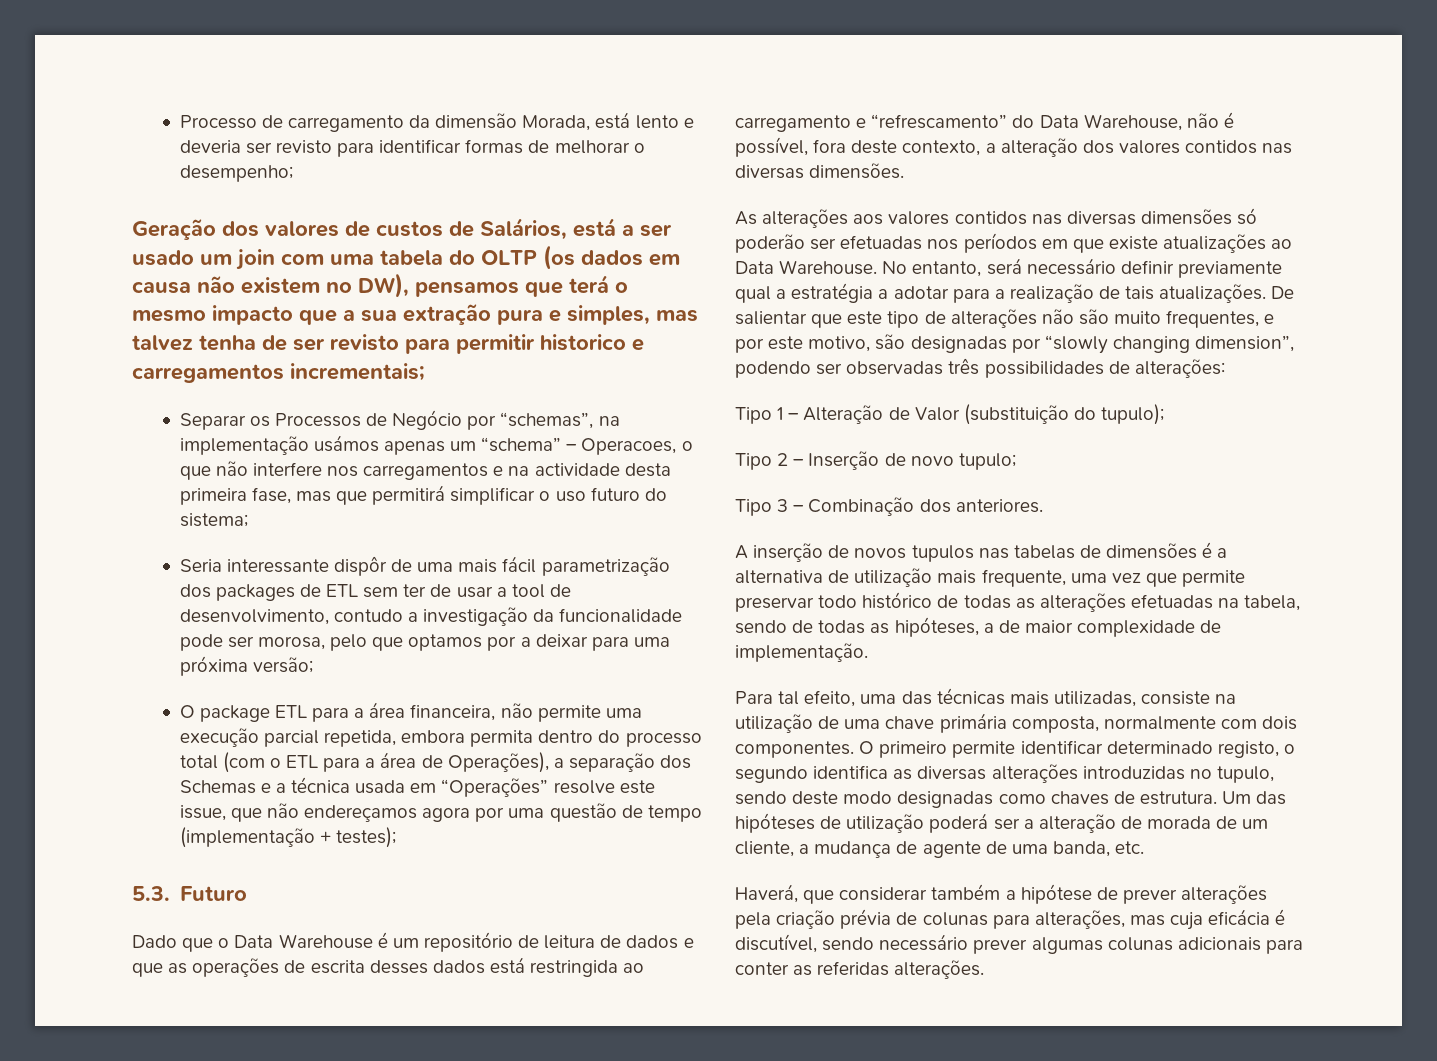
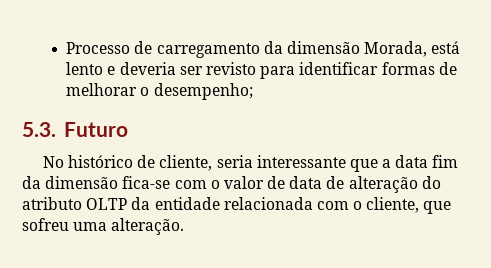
- Geração dos valores de custos de Salários, está a ser usado um join com uma tabela do OLTP (os dados em causa não existem no DW), pensamos que terá o mesmo impacto que a sua extração pura e simples, mas talvez tenha de ser revisto para permitir historico e carregamentos incrementais;
- Separar os Processos de Negócio por “schemas”, na implementação usámos apenas um “schema” – Operacoes, o que não interfere nos carregamentos e na actividade desta primeira fase, mas que permitirá simplificar o uso futuro do sistema;
- Seria interessante dispôr de uma mais fácil parametrização dos packages de ETL sem ter de usar a tool de desenvolvimento, contudo a investigação da funcionalidade pode ser morosa, pelo que optamos por a deixar para uma próxima versão;
- O package ETL para a área financeira, não permite uma execução parcial repetida, embora permita dentro do processo total (com o ETL para a área de Operações), a separação dos Schemas e a técnica usada em “Operações” resolve este issue, que não endereçamos agora por uma questão de tempo (implementação + testes);
  5.3. Futuro
- Dado que o Data Warehouse é um repositório de leitura de dados e que as operações de escrita desses dados está restringida ao carregamento e “refrescamento” do Data Warehouse, não é possível, fora deste contexto, a alteração dos valores contidos nas diversas dimensões.
- As alterações aos valores contidos nas diversas dimensões só poderão ser efetuadas nos períodos em que existe atualizações ao Data Warehouse. No entanto, será necessário definir previamente qual a estratégia a adotar para a realização de tais atualizações. De salientar que este tipo de alterações não são muito frequentes, e por este motivo, são designadas por “slowly changing dimension”, podendo ser observadas três possibilidades de alterações:
- Tipo 1 – Alteração de Valor (substituição do tupulo);
- Tipo 2 – Inserção de novo tupulo;
- Tipo 3 – Combinação dos anteriores.
- A inserção de novos tupulos nas tabelas de dimensões é a alternativa de utilização mais frequente, uma vez que permite preservar todo histórico de todas as alterações efetuadas na tabela, sendo de todas as hipóteses, a de maior complexidade de implementação.
- Para tal efeito, uma das técnicas mais utilizadas, consiste na utilização de uma chave primária composta, normalmente com dois componentes. O primeiro permite identificar determinado registo, o segundo identifica as diversas alterações introduzidas no tupulo, sendo deste modo designadas como chaves de estrutura. Um das hipóteses de utilização poderá ser a alteração de morada de um cliente, a mudança de agente de uma banda, etc.
- Haverá, que considerar também a hipótese de prever alterações pela criação prévia de colunas para alterações, mas cuja eficácia é discutível, sendo necessário prever algumas colunas adicionais para conter as referidas alterações.
+ No histórico de cliente, seria interessante que a data fim da dimensão fica-se com o valor de data de alteração do atributo OLTP da entidade relacionada com o cliente, que sofreu uma alteração.

